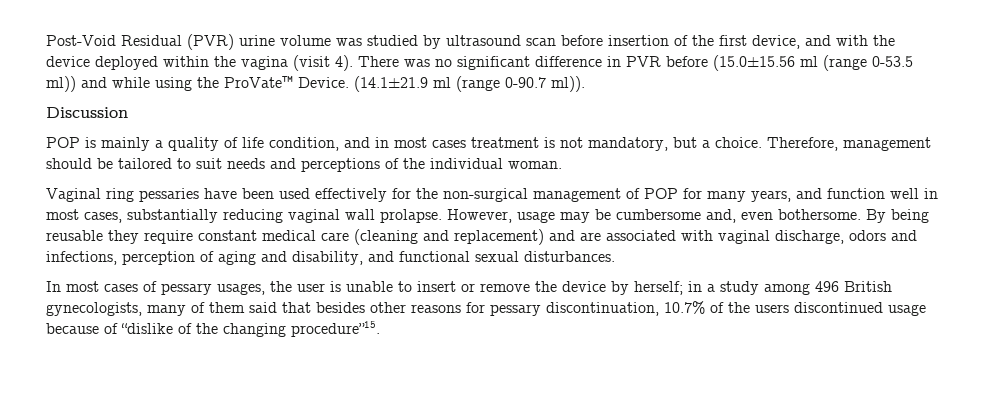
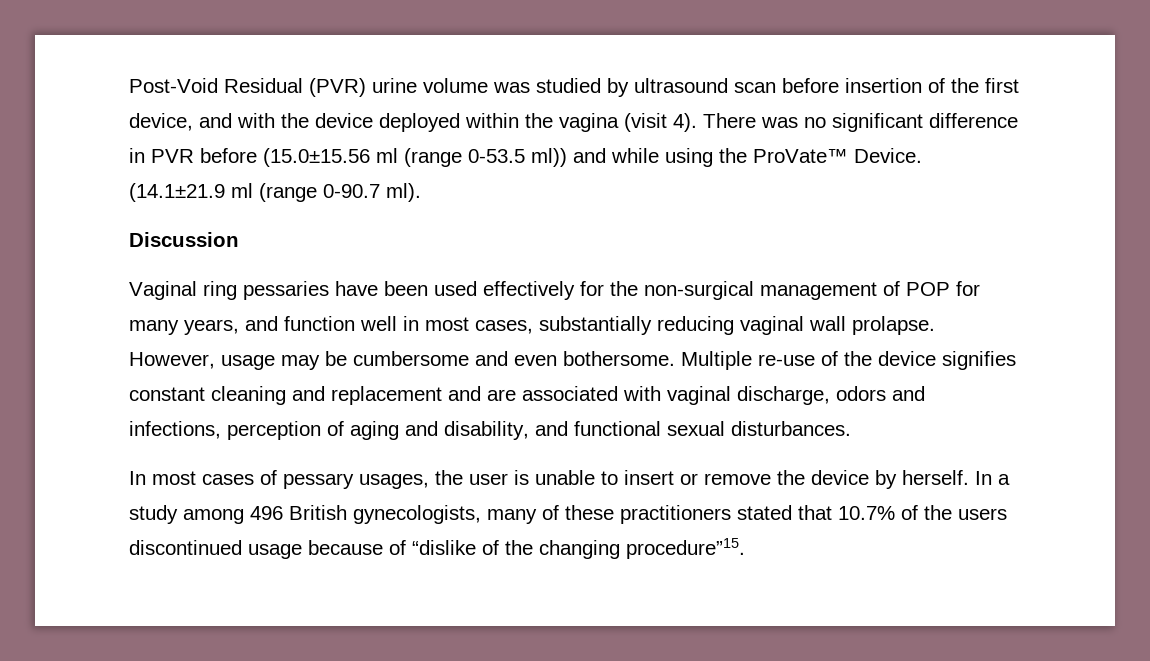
- (14.1±21.9 ml (range 0-90.7 ml)).
+ (14.1±21.9 ml (range 0-90.7 ml).
- POP is mainly a quality of life condition, and in most cases treatment is not mandatory, but a choice. Therefore, management should be tailored to suit needs and perceptions of the individual woman.
- However, usage may be cumbersome and, even bothersome.
+ However, usage may be cumbersome and even bothersome.
- By being reusable they require constant medical care (cleaning and replacement) and are associated with vaginal discharge, odors and infections, perception of aging and disability, and functional sexual disturbances.
+ Multiple re-use of the device signifies constant cleaning and replacement and are associated with vaginal discharge, odors and infections, perception of aging and disability, and functional sexual disturbances.
- In most cases of pessary usages, the user is unable to insert or remove the device by herself; in a study among 496 British gynecologists, many of them said that besides other reasons for pessary discontinuation, 10.7% of the users discontinued usage because of “dislike of the changing procedure”15.
+ In most cases of pessary usages, the user is unable to insert or remove the device by herself. In a study among 496 British gynecologists, many of these practitioners stated that 10.7% of the users discontinued usage because of “dislike of the changing procedure”15.

